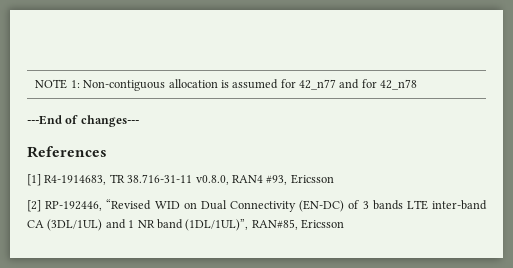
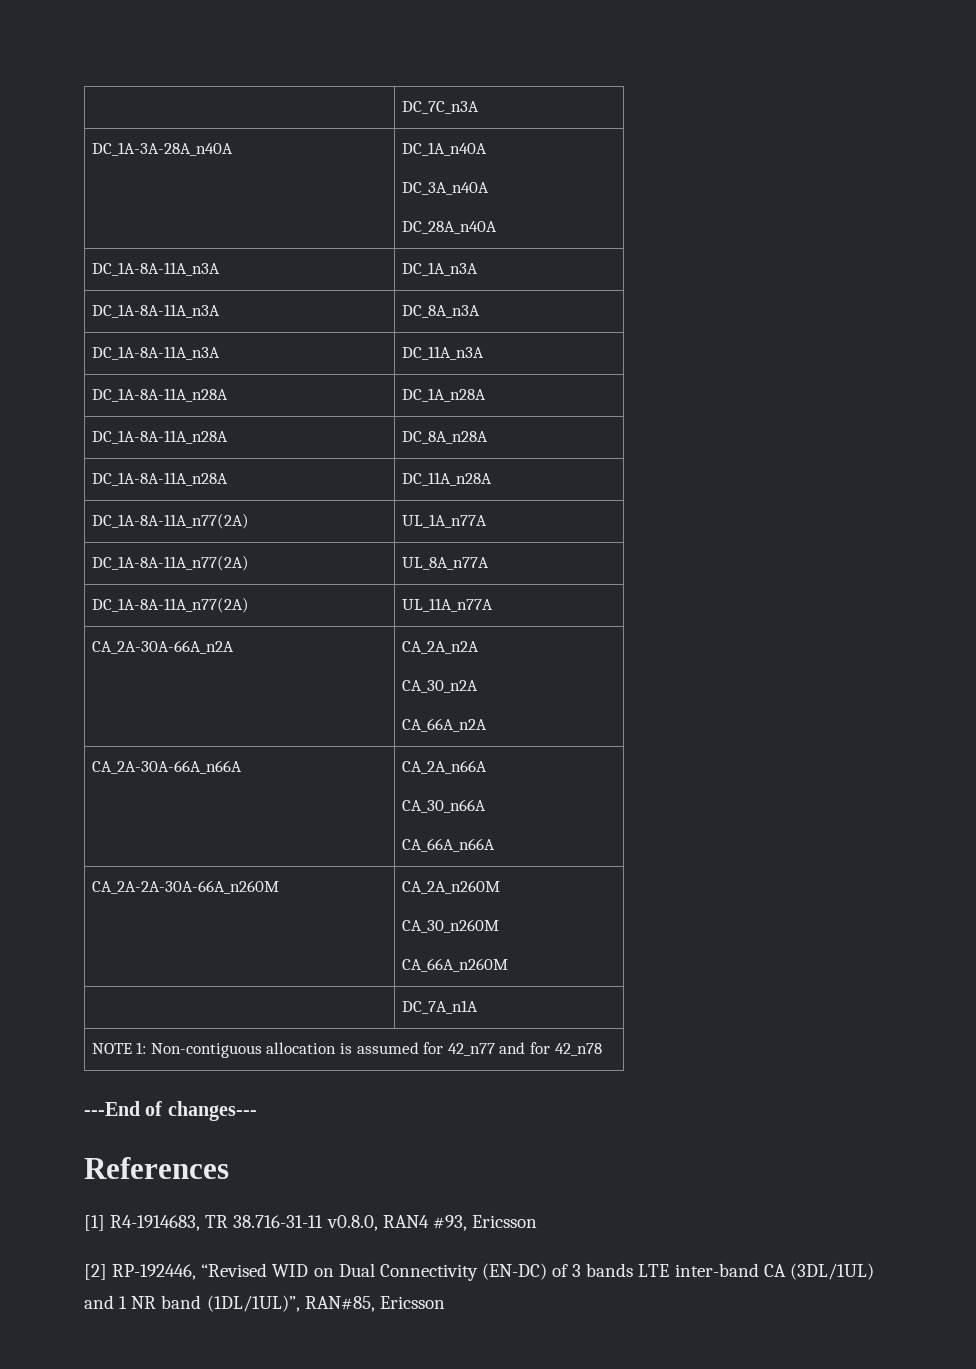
+ | DC_7C_n3A
+ DC_1A-3A-28A_n40A | DC_1A_n40A
+ DC_3A_n40A
+ DC_28A_n40A
+ DC_1A-8A-11A_n3A | DC_1A_n3A
+ DC_1A-8A-11A_n3A | DC_8A_n3A
+ DC_1A-8A-11A_n3A | DC_11A_n3A
+ DC_1A-8A-11A_n28A | DC_1A_n28A
+ DC_1A-8A-11A_n28A | DC_8A_n28A
+ DC_1A-8A-11A_n28A | DC_11A_n28A
+ DC_1A-8A-11A_n77(2A) | UL_1A_n77A
+ DC_1A-8A-11A_n77(2A) | UL_8A_n77A
+ DC_1A-8A-11A_n77(2A) | UL_11A_n77A
+ CA_2A-30A-66A_n2A | CA_2A_n2A
+ CA_30_n2A
+ CA_66A_n2A
+ CA_2A-30A-66A_n66A | CA_2A_n66A
+ CA_30_n66A
+ CA_66A_n66A
+ CA_2A-2A-30A-66A_n260M | CA_2A_n260M
+ CA_30_n260M
+ CA_66A_n260M
+ | DC_7A_n1A

